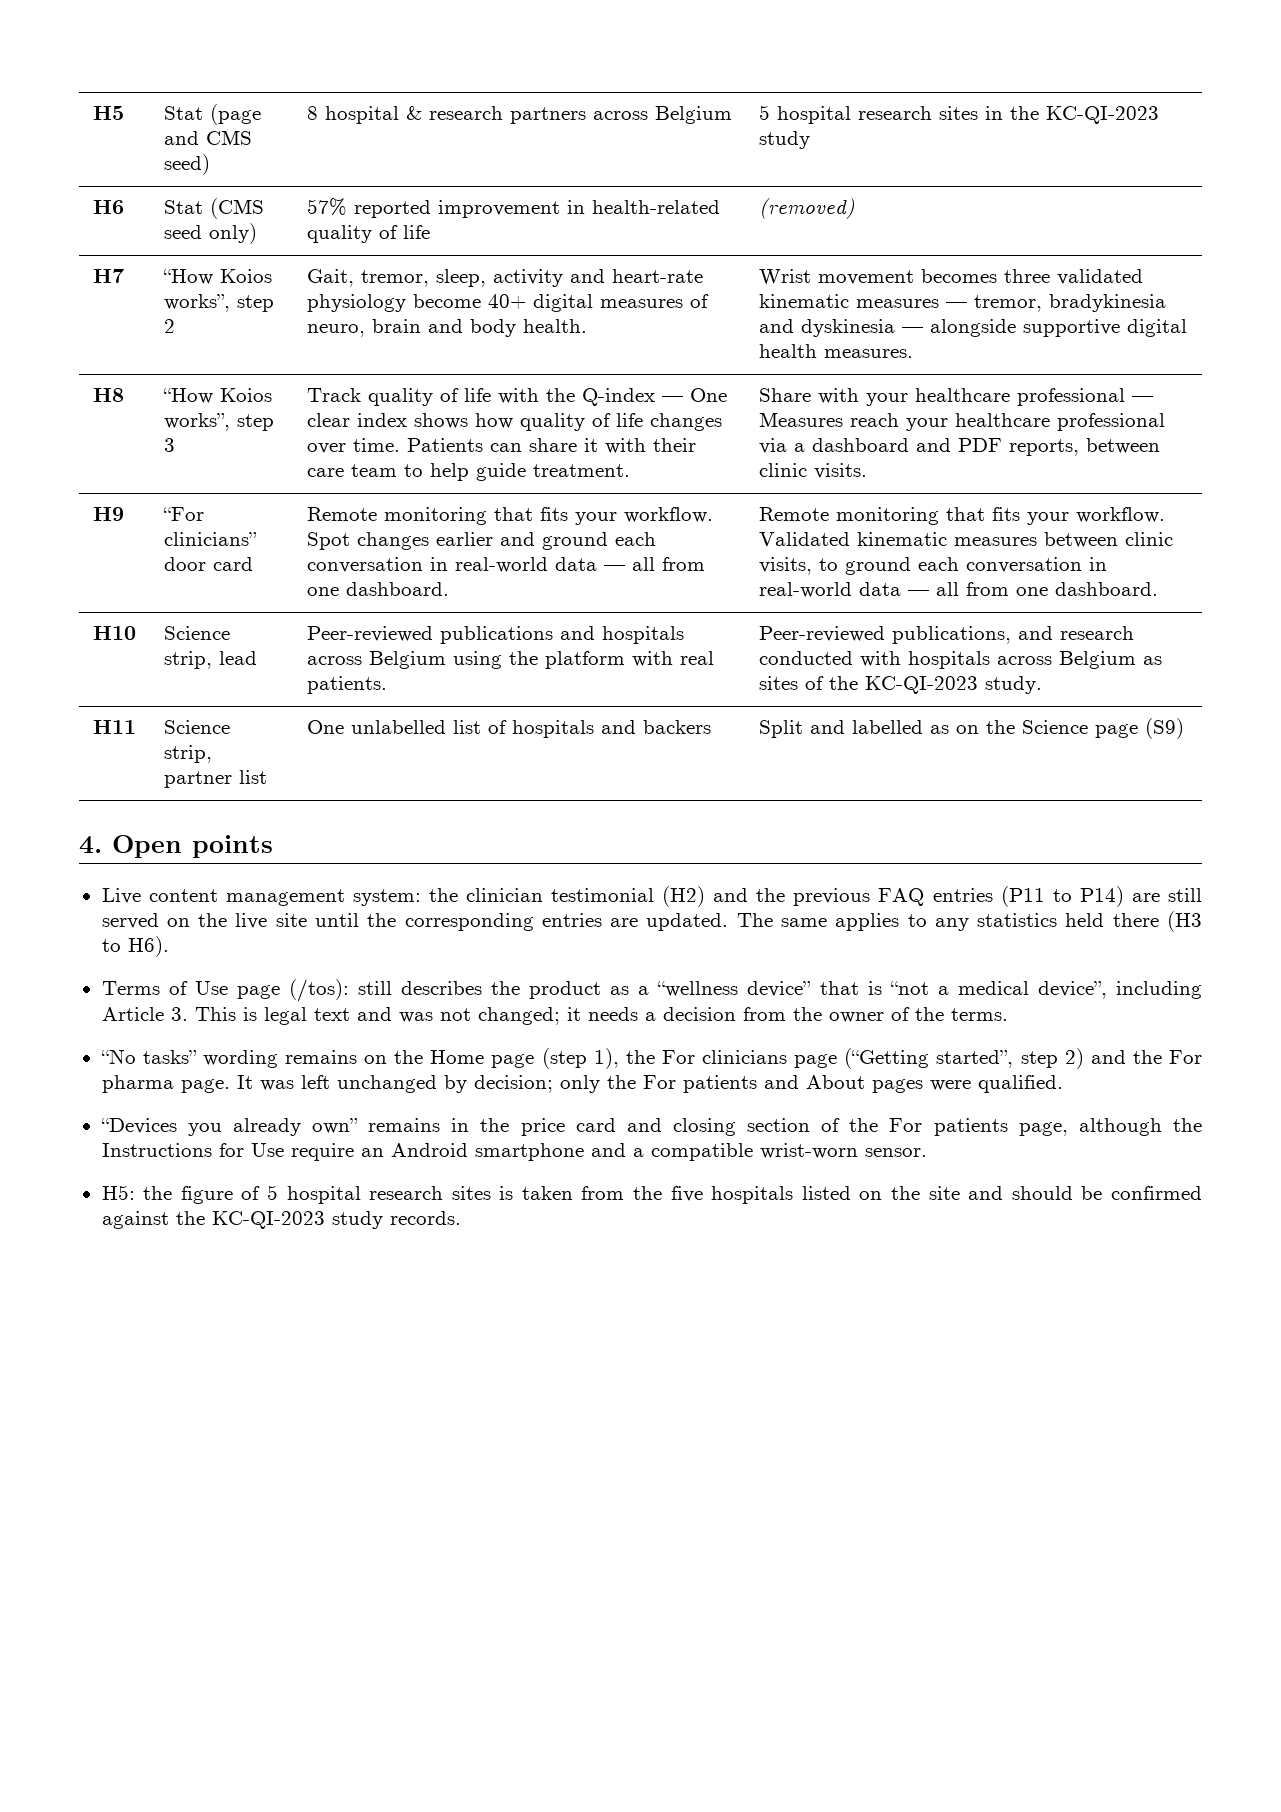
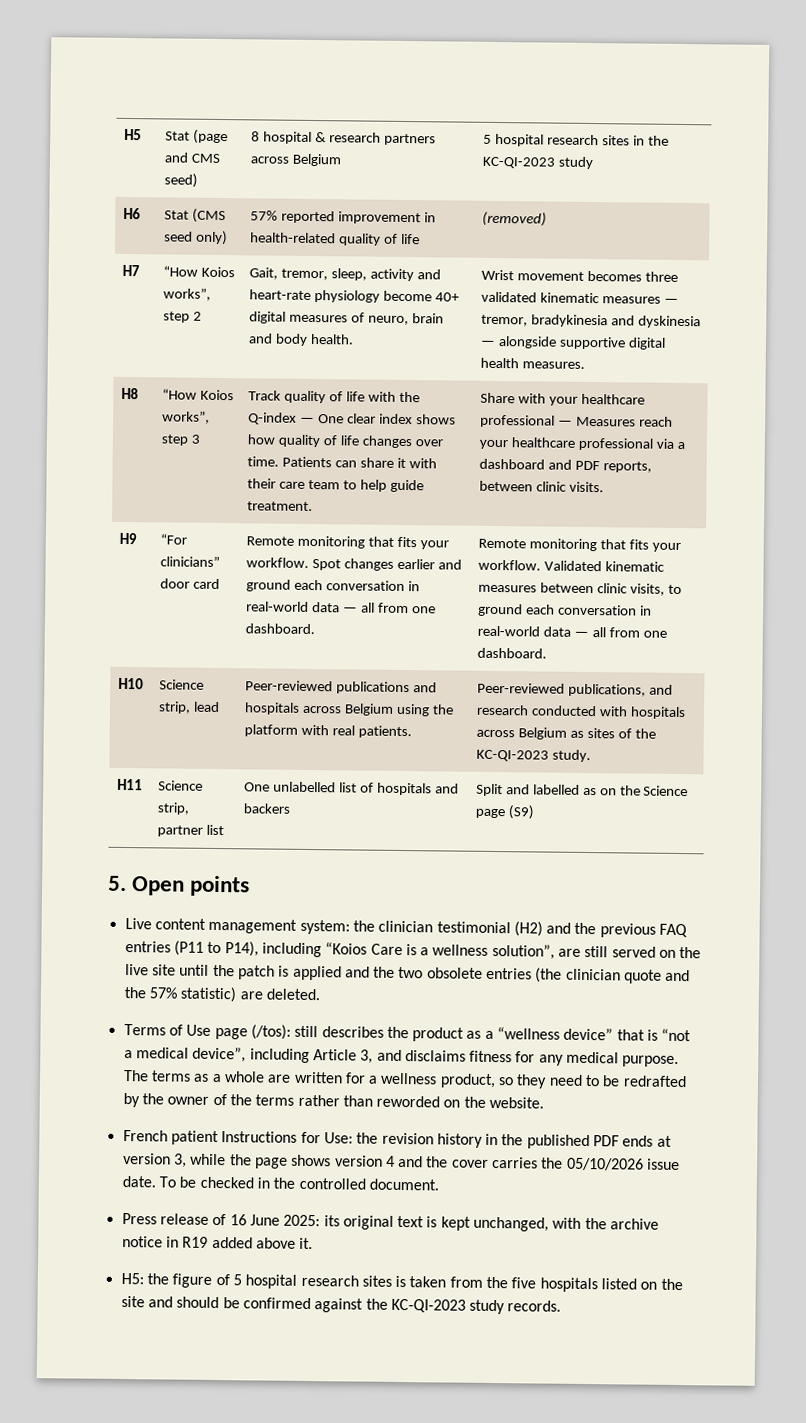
- 4. Open points
+ 5. Open points
- Live content management system: the clinician testimonial (H2) and the previous FAQ entries (P11 to P14) are still served on the live site until the corresponding entries are updated. The same applies to any statistics held there (H3 to H6).
+ Live content management system: the clinician testimonial (H2) and the previous FAQ entries (P11 to P14), including “Koios Care is a wellness solution”, are still served on the live site until the patch is applied and the two obsolete entries (the clinician quote and the 57% statistic) are deleted.
- Terms of Use page (/tos): still describes the product as a “wellness device” that is “not a medical device”, including Article 3. This is legal text and was not changed; it needs a decision from the owner of the terms.
- “No tasks” wording remains on the Home page (step 1), the For clinicians page (“Getting started”, step 2) and the For pharma page. It was left unchanged by decision; only the For patients and About pages were qualified.
- “Devices you already own” remains in the price card and closing section of the For patients page, although the Instructions for Use require an Android smartphone and a compatible wrist-worn sensor.
+ Terms of Use page (/tos): still describes the product as a “wellness device” that is “not a medical device”, including Article 3, and disclaims fitness for any medical purpose. The terms as a whole are written for a wellness product, so they need to be redrafted by the owner of the terms rather than reworded on the website.
+ French patient Instructions for Use: the revision history in the published PDF ends at version 3, while the page shows version 4 and the cover carries the 05/10/2026 issue date. To be checked in the controlled document.
+ Press release of 16 June 2025: its original text is kept unchanged, with the archive notice in R19 added above it.

